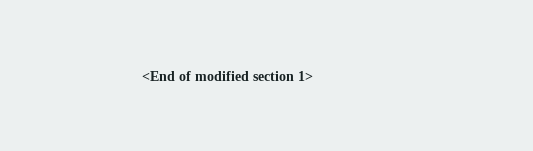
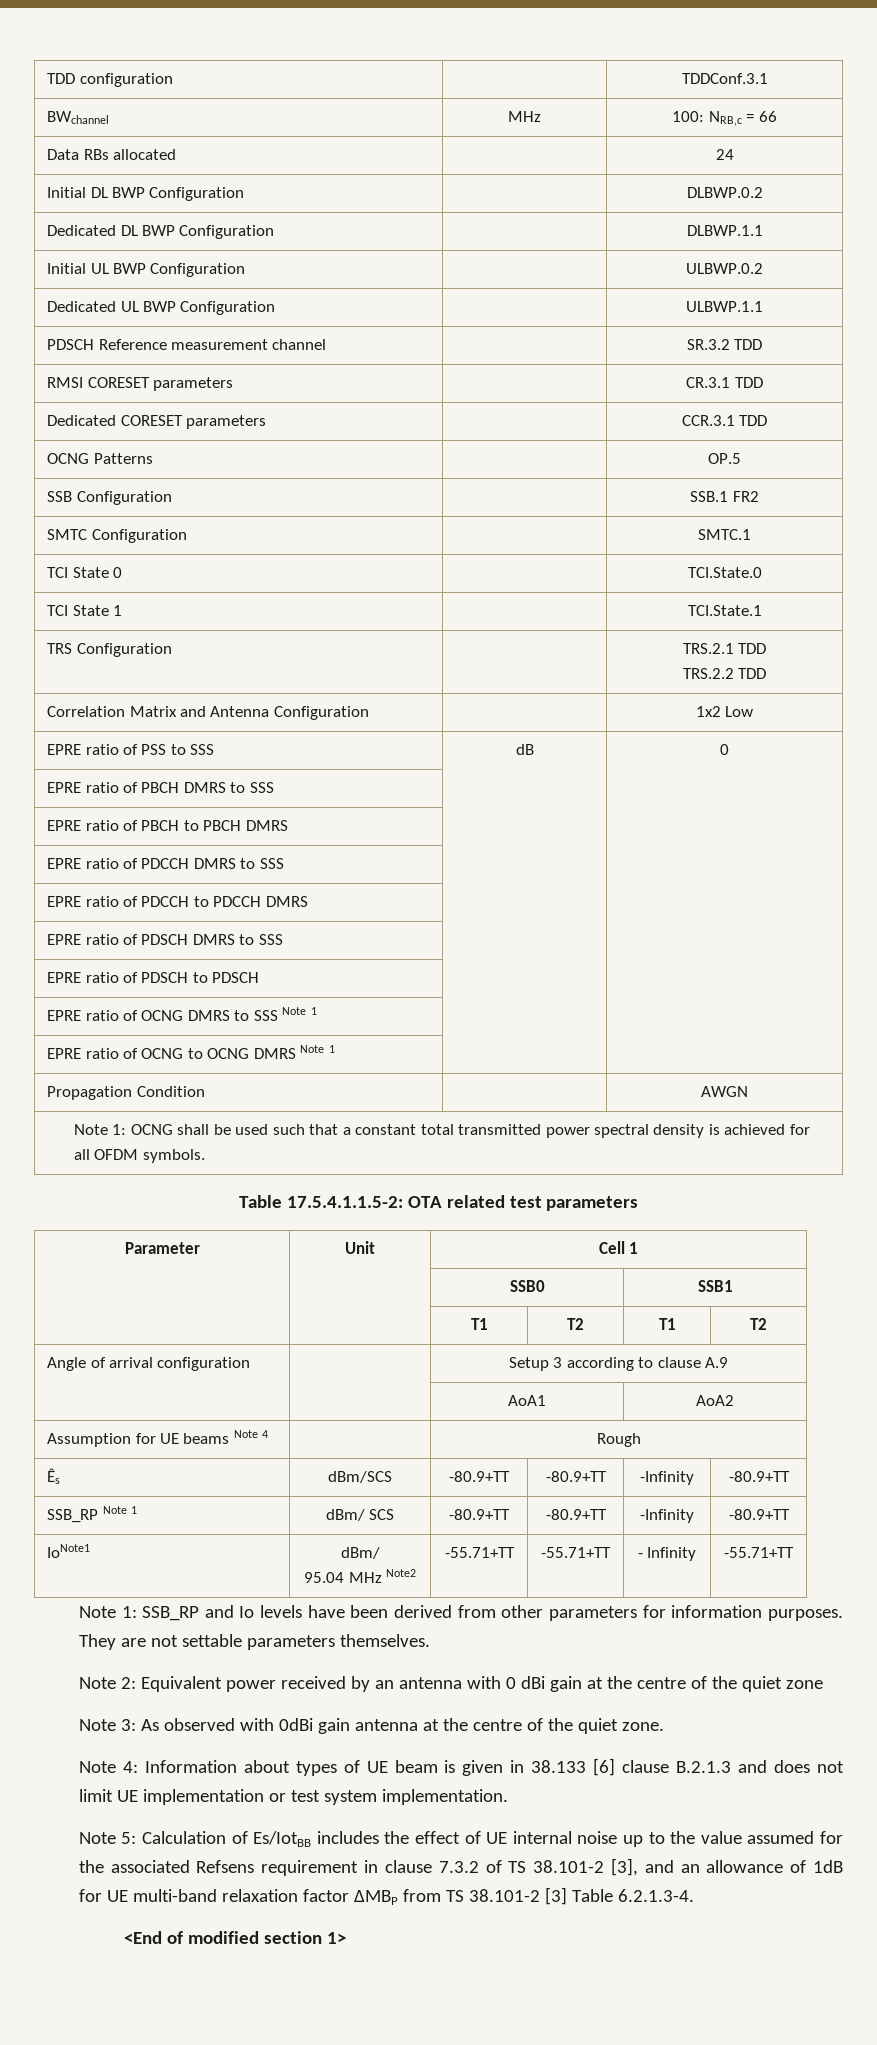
+ TDD configuration | | TDDConf.3.1
+ BWchannel | MHz | 100: NRB,c = 66
+ Data RBs allocated | | 24
+ Initial DL BWP Configuration | | DLBWP.0.2
+ Dedicated DL BWP Configuration | | DLBWP.1.1
+ Initial UL BWP Configuration | | ULBWP.0.2
+ Dedicated UL BWP Configuration | | ULBWP.1.1
+ PDSCH Reference measurement channel | | SR.3.2 TDD
+ RMSI CORESET parameters | | CR.3.1 TDD
+ Dedicated CORESET parameters | | CCR.3.1 TDD
+ OCNG Patterns | | OP.5
+ SSB Configuration | | SSB.1 FR2
+ SMTC Configuration | | SMTC.1
+ TCI State 0 | | TCI.State.0
+ TCI State 1 | | TCI.State.1
+ TRS Configuration | | TRS.2.1 TDD
+ TRS.2.2 TDD
+ Correlation Matrix and Antenna Configuration | | 1x2 Low
+ EPRE ratio of PSS to SSS | dB | 0
+ EPRE ratio of PBCH DMRS to SSS | |
+ EPRE ratio of PBCH to PBCH DMRS | |
+ EPRE ratio of PDCCH DMRS to SSS | |
+ EPRE ratio of PDCCH to PDCCH DMRS | |
+ EPRE ratio of PDSCH DMRS to SSS | |
+ EPRE ratio of PDSCH to PDSCH | |
+ EPRE ratio of OCNG DMRS to SSS Note 1 | |
+ EPRE ratio of OCNG to OCNG DMRS Note 1 | |
+ Propagation Condition | | AWGN
+ Note 1: OCNG shall be used such that a constant total transmitted power spectral density is achieved for all OFDM symbols.
+ Table 17.5.4.1.1.5-2: OTA related test parameters
+ Parameter | Unit | Cell 1
+ | | SSB0 | SSB1
+ | | T1 | T2 | T1 | T2
+ Angle of arrival configuration | | Setup 3 according to clause A.9
+ | | AoA1 | AoA2
+ Assumption for UE beams Note 4 | | Rough
+ Ês | dBm/SCS | -80.9+TT | -80.9+TT | -Infinity | -80.9+TT
+ SSB_RP Note 1 | dBm/ SCS | -80.9+TT | -80.9+TT | -Infinity | -80.9+TT
+ IoNote1 | dBm/
+ 95.04 MHz Note2 | -55.71+TT | -55.71+TT | - Infinity | -55.71+TT
+ Note 1: SSB_RP and Io levels have been derived from other parameters for information purposes. They are not settable parameters themselves.
+ Note 2: Equivalent power received by an antenna with 0 dBi gain at the centre of the quiet zone
+ Note 3: As observed with 0dBi gain antenna at the centre of the quiet zone.
+ Note 4: Information about types of UE beam is given in 38.133 [6] clause B.2.1.3 and does not limit UE implementation or test system implementation.
+ Note 5: Calculation of Es/IotBB includes the effect of UE internal noise up to the value assumed for the associated Refsens requirement in clause 7.3.2 of TS 38.101-2 [3], and an allowance of 1dB for UE multi-band relaxation factor ΔMBP from TS 38.101-2 [3] Table 6.2.1.3-4.

